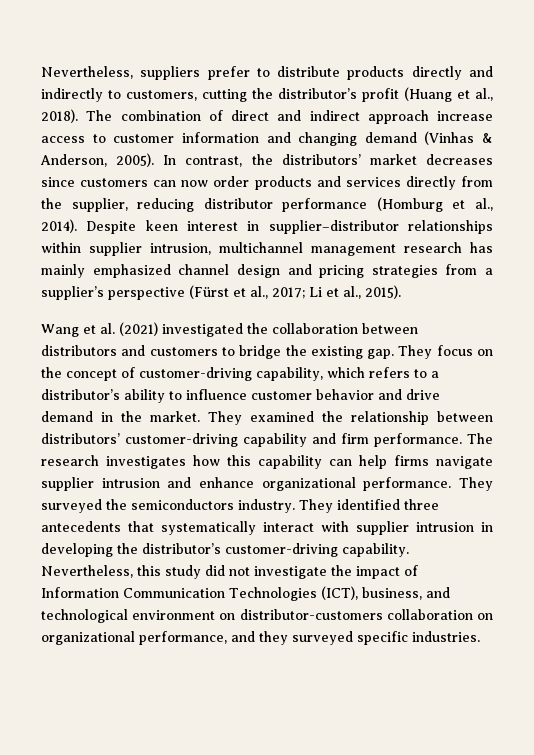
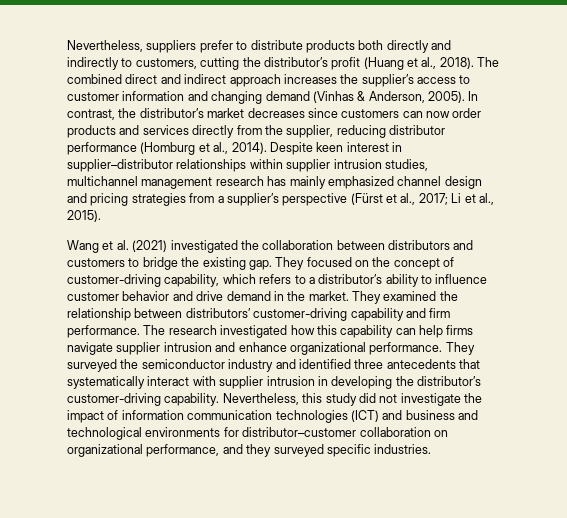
- Nevertheless, suppliers prefer to distribute products directly and indirectly to customers, cutting the distributor’s profit (Huang et al., 2018).
+ Nevertheless, suppliers prefer to distribute products both directly and indirectly to customers, cutting the distributor’s profit (Huang et al., 2018).
- The combination of direct and indirect approach increase access to customer information and changing demand (Vinhas & Anderson, 2005).
+ The combined direct and indirect approach increases the supplier’s access to customer information and changing demand (Vinhas & Anderson, 2005).
- In contrast, the distributors’ market decreases since customers can now order products and services directly from the supplier, reducing distributor performance (Homburg et al., 2014).
+ In contrast, the distributor’s market decreases since customers can now order products and services directly from the supplier, reducing distributor performance (Homburg et al., 2014).
- Despite keen interest in supplier–distributor relationships within supplier intrusion, multichannel management research has mainly emphasized channel design and pricing strategies from a supplier’s perspective (Fürst et al., 2017; Li et al., 2015).
+ Despite keen interest in supplier–distributor relationships within supplier intrusion studies, multichannel management research has mainly emphasized channel design and pricing strategies from a supplier’s perspective (Fürst et al., 2017; Li et al., 2015).
- They focus on the concept of customer-driving capability, which refers to a distributor’s ability to influence customer behavior and drive demand in the market.
+ They focused on the concept of customer-driving capability, which refers to a distributor’s ability to influence customer behavior and drive demand in the market.
- The research investigates how this capability can help firms navigate supplier intrusion and enhance organizational performance.
+ The research investigated how this capability can help firms navigate supplier intrusion and enhance organizational performance.
- They surveyed the semiconductors industry. They identified three antecedents that systematically interact with supplier intrusion in developing the distributor’s customer-driving capability.
+ They surveyed the semiconductor industry and identified three antecedents that systematically interact with supplier intrusion in developing the distributor’s customer-driving capability.
- Nevertheless, this study did not investigate the impact of Information Communication Technologies (ICT), business, and technological environment on distributor-customers collaboration on organizational performance, and they surveyed specific industries.
+ Nevertheless, this study did not investigate the impact of information communication technologies (ICT) and business and technological environments for distributor–customer collaboration on organizational performance, and they surveyed specific industries.

